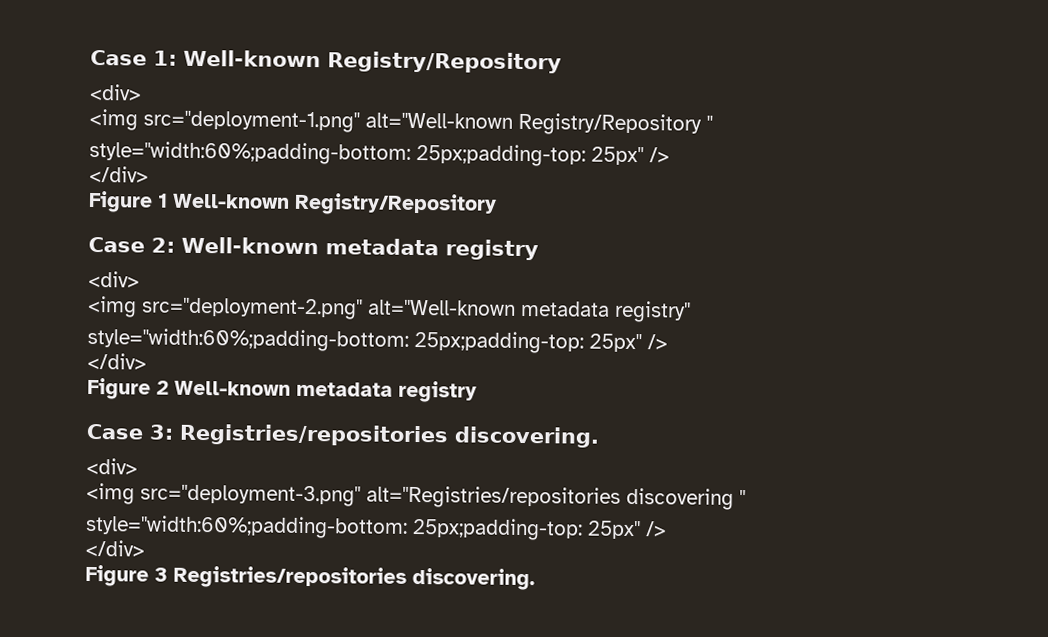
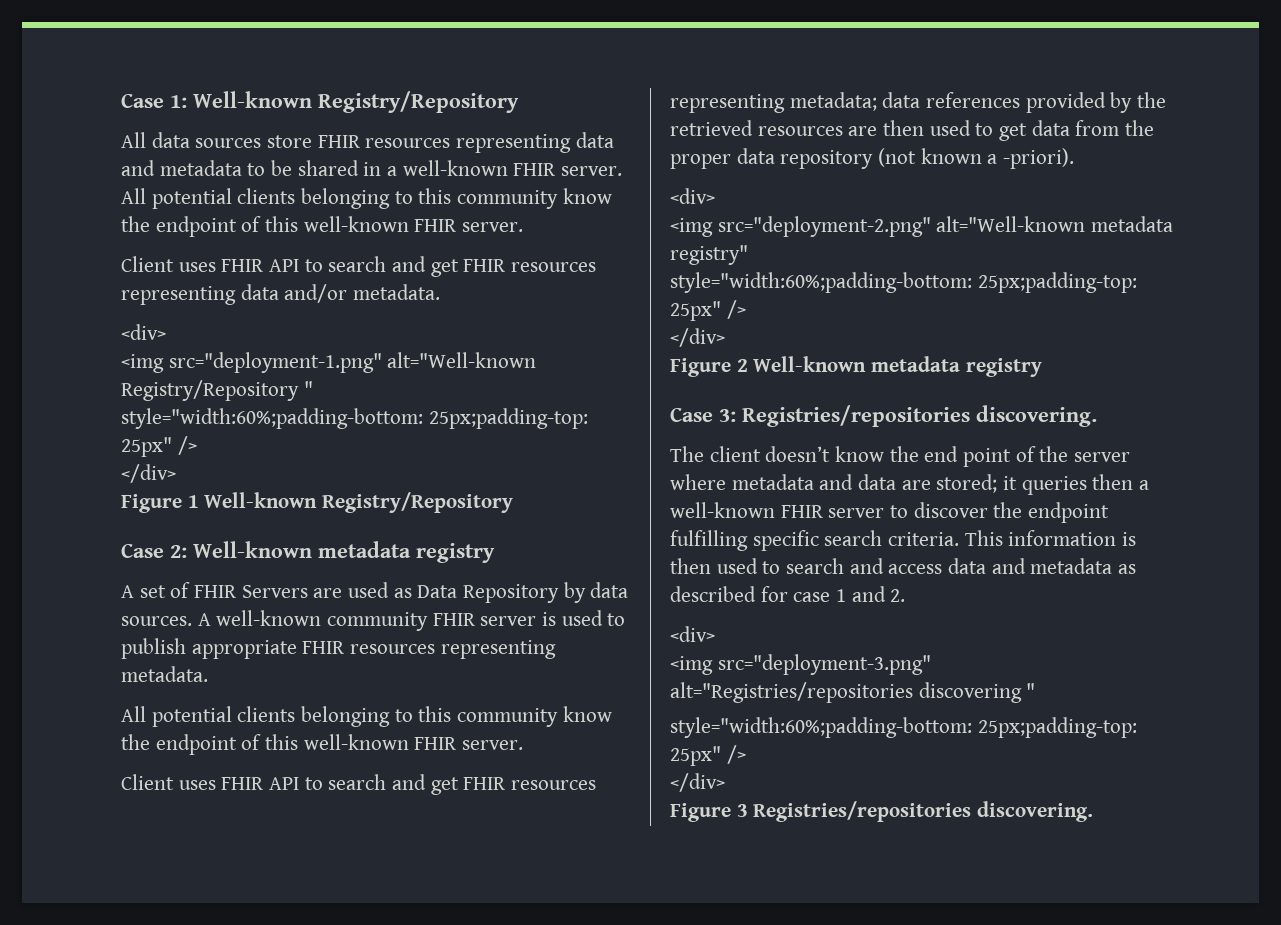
+ All data sources store FHIR resources representing data and metadata to be shared in a well-known FHIR server. All potential clients belonging to this community know the endpoint of this well-known FHIR server.
+ Client uses FHIR API to search and get FHIR resources representing data and/or metadata.
+ A set of FHIR Servers are used as Data Repository by data sources. A well-known community FHIR server is used to publish appropriate FHIR resources representing metadata.
+ All potential clients belonging to this community know the endpoint of this well-known FHIR server.
+ Client uses FHIR API to search and get FHIR resources representing metadata; data references provided by the retrieved resources are then used to get data from the proper data repository (not known a -priori).
+ The client doesn’t know the end point of the server where metadata and data are stored; it queries then a well-known FHIR server to discover the endpoint fulfilling specific search criteria. This information is then used to search and access data and metadata as described for case 1 and 2.

